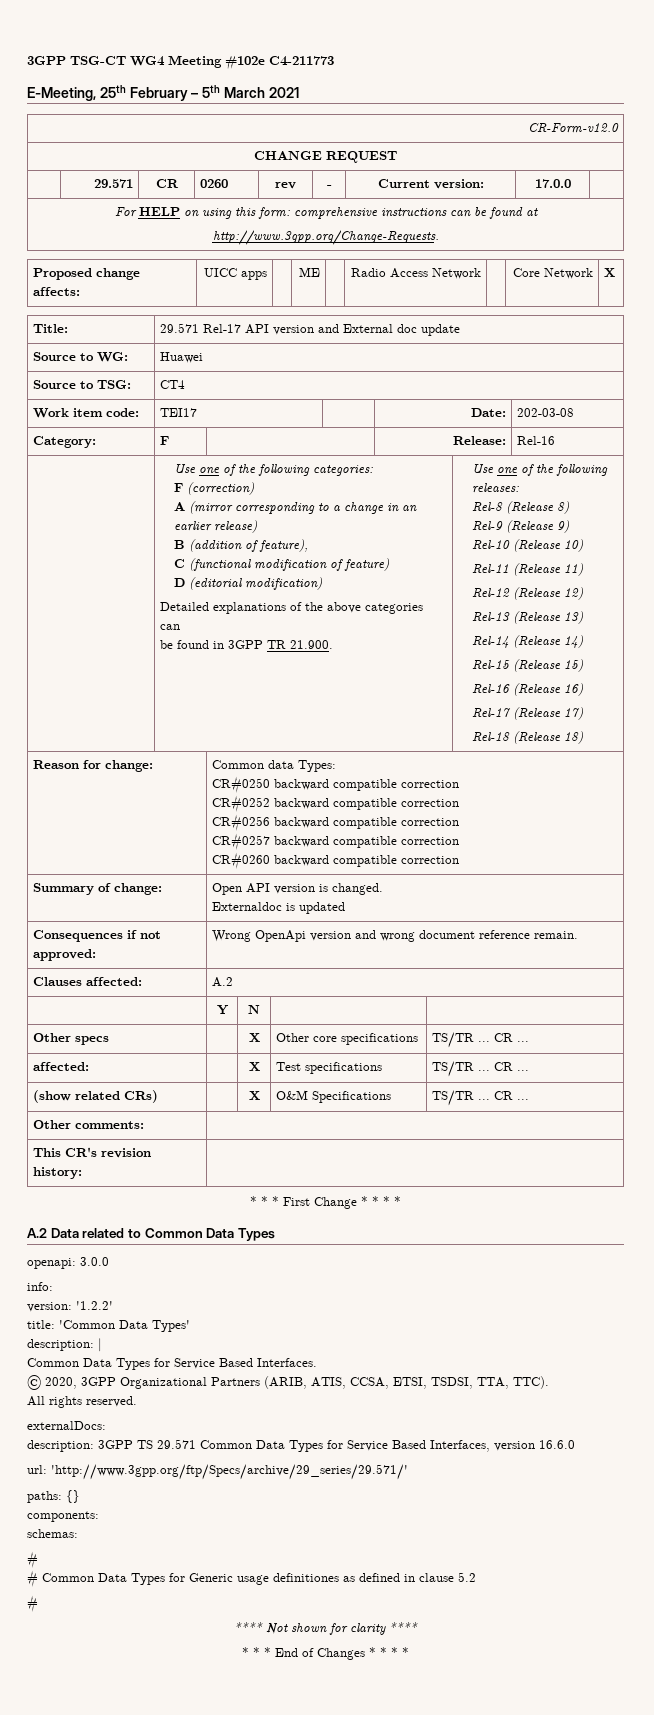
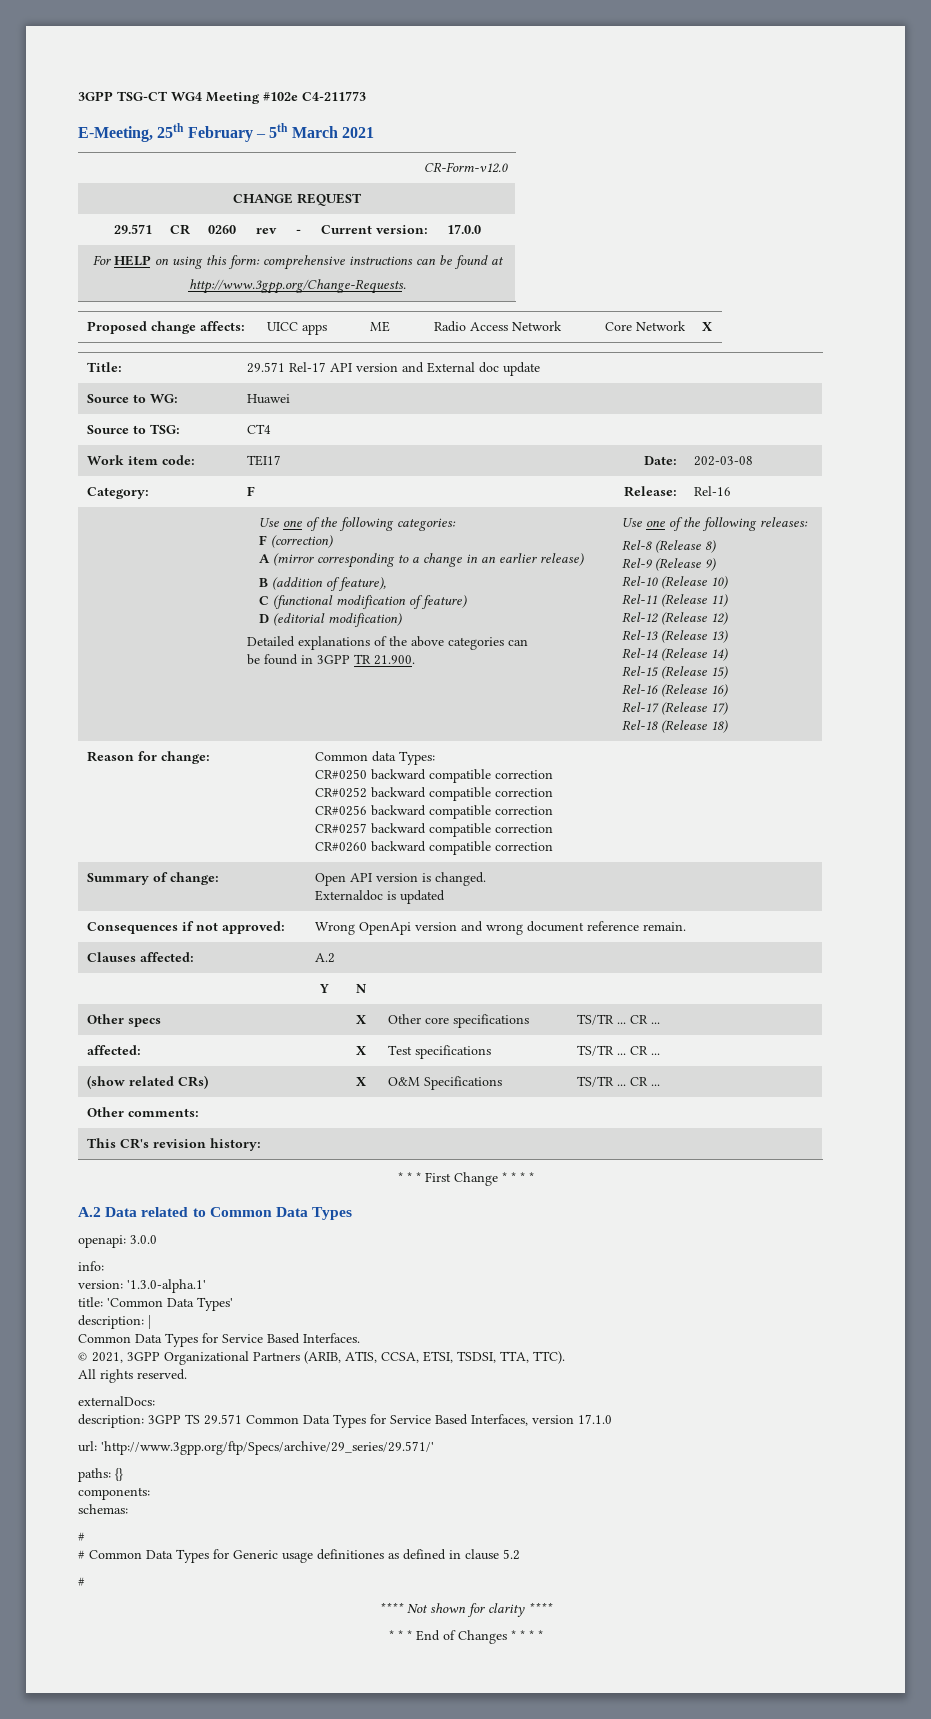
- version: '1.2.2'
+ version: '1.3.0-alpha.1'
- © 2020, 3GPP Organizational Partners (ARIB, ATIS, CCSA, ETSI, TSDSI, TTA, TTC).
+ © 2021, 3GPP Organizational Partners (ARIB, ATIS, CCSA, ETSI, TSDSI, TTA, TTC).
- description: 3GPP TS 29.571 Common Data Types for Service Based Interfaces, version 16.6.0
+ description: 3GPP TS 29.571 Common Data Types for Service Based Interfaces, version 17.1.0

